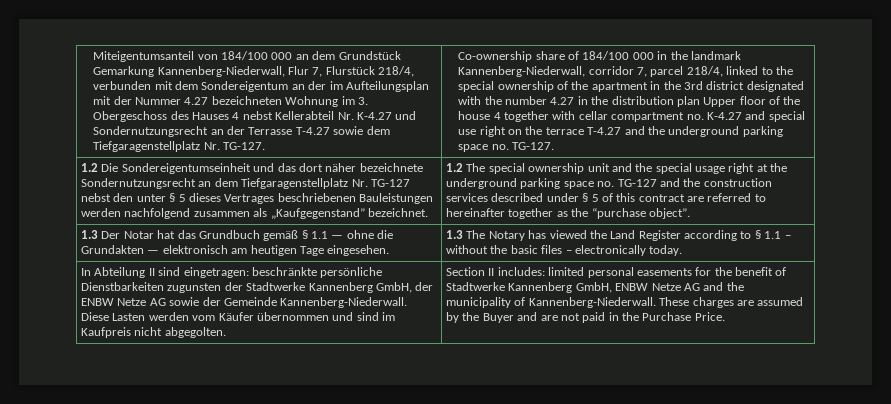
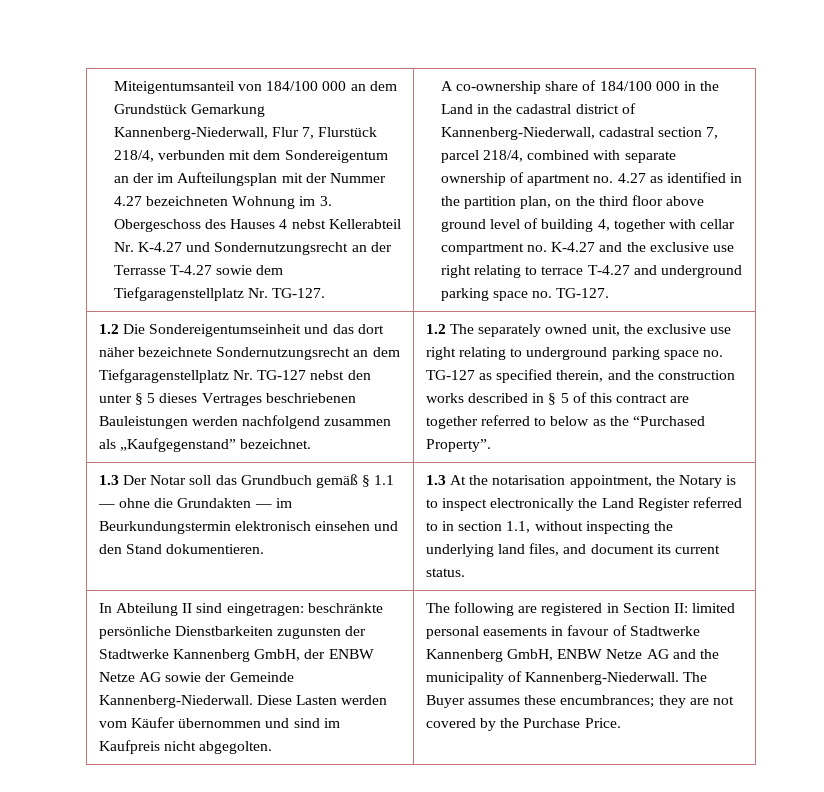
- Co-ownership share of 184/100 000 in the landmark Kannenberg-Niederwall, corridor 7, parcel 218/4, linked to the special ownership of the apartment in the 3rd district designated with the number 4.27 in the distribution plan Upper floor of the house 4 together with cellar compartment no. K-4.27 and special use right on the terrace T-4.27 and the underground parking space no. TG-127.
+ A co-ownership share of 184/100 000 in the Land in the cadastral district of Kannenberg-Niederwall, cadastral section 7, parcel 218/4, combined with separate ownership of apartment no. 4.27 as identified in the partition plan, on the third floor above ground level of building 4, together with cellar compartment no. K-4.27 and the exclusive use right relating to terrace T-4.27 and underground parking space no. TG-127.
- 1.2 The special ownership unit and the special usage right at the underground parking space no. TG-127 and the construction services described under § 5 of this contract are referred to hereinafter together as the “purchase object”.
+ 1.2 The separately owned unit, the exclusive use right relating to underground parking space no. TG-127 as specified therein, and the construction works described in § 5 of this contract are together referred to below as the “Purchased Property”.
- 1.3 Der Notar hat das Grundbuch gemäß § 1.1 — ohne die Grundakten — elektronisch am heutigen Tage eingesehen. | 1.3 The Notary has viewed the Land Register according to § 1.1 – without the basic files – electronically today.
+ 1.3 Der Notar soll das Grundbuch gemäß § 1.1 — ohne die Grundakten — im Beurkundungstermin elektronisch einsehen und den Stand dokumentieren. | 1.3 At the notarisation appointment, the Notary is to inspect electronically the Land Register referred to in section 1.1, without inspecting the underlying land files, and document its current status.
- Section II includes: limited personal easements for the benefit of Stadtwerke Kannenberg GmbH, ENBW Netze AG and the municipality of Kannenberg-Niederwall.
+ The following are registered in Section II: limited personal easements in favour of Stadtwerke Kannenberg GmbH, ENBW Netze AG and the municipality of Kannenberg-Niederwall.
- These charges are assumed by the Buyer and are not paid in the Purchase Price.
+ The Buyer assumes these encumbrances; they are not covered by the Purchase Price.

